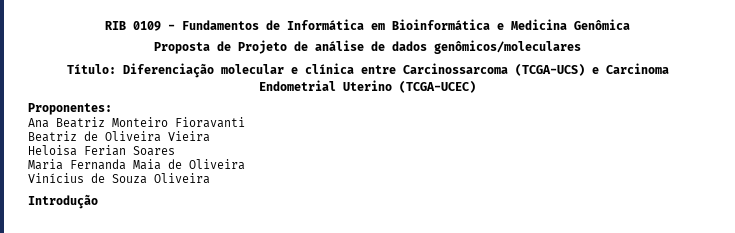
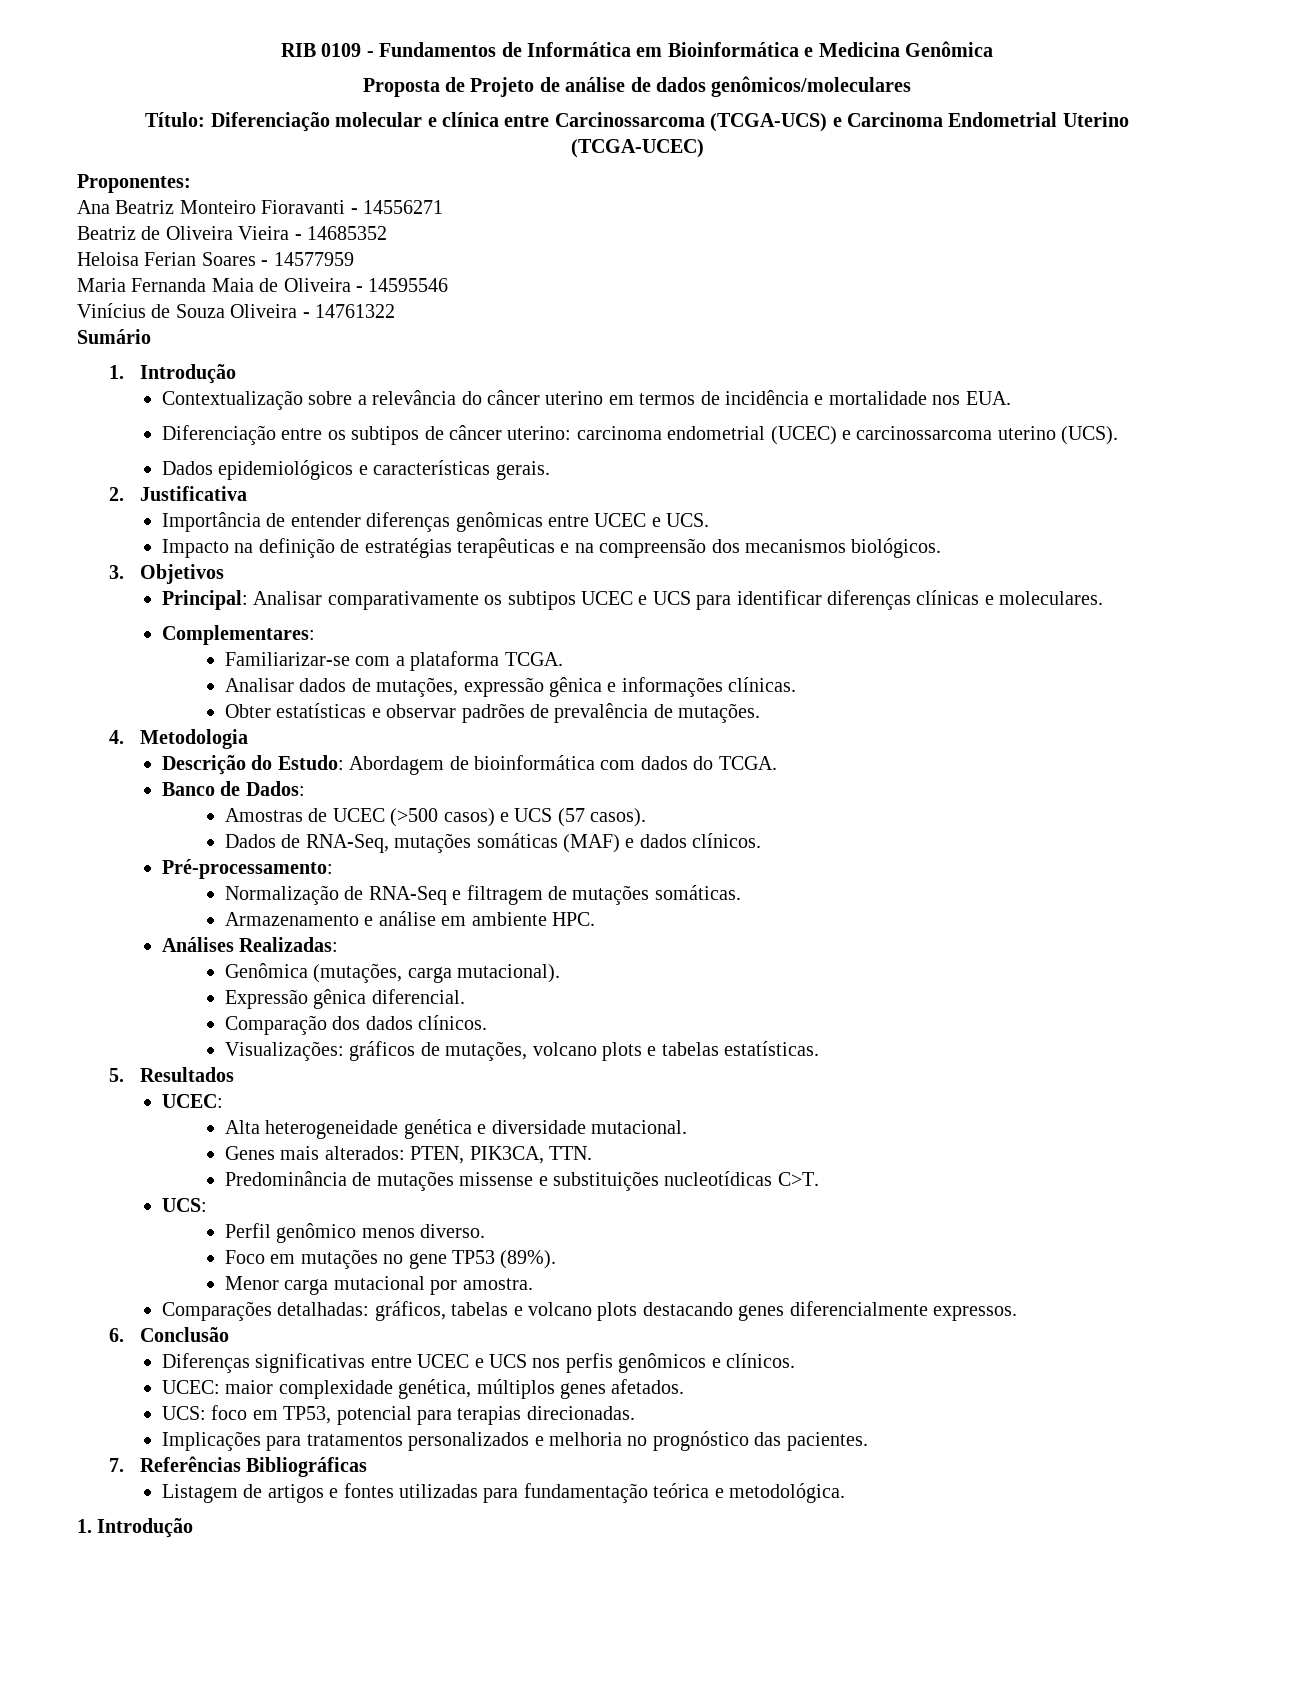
- Ana Beatriz Monteiro Fioravanti
+ Ana Beatriz Monteiro Fioravanti - 14556271
- Beatriz de Oliveira Vieira
+ Beatriz de Oliveira Vieira - 14685352
- Heloisa Ferian Soares
+ Heloisa Ferian Soares - 14577959
- Maria Fernanda Maia de Oliveira
+ Maria Fernanda Maia de Oliveira - 14595546
- Vinícius de Souza Oliveira
- Introdução
+ Vinícius de Souza Oliveira - 14761322
+ Sumário
+ 1. Introdução
+ Contextualização sobre a relevância do câncer uterino em termos de incidência e mortalidade nos EUA.
+ Diferenciação entre os subtipos de câncer uterino: carcinoma endometrial (UCEC) e carcinossarcoma uterino (UCS).
+ Dados epidemiológicos e características gerais.
+ 2. Justificativa
+ Importância de entender diferenças genômicas entre UCEC e UCS.
+ Impacto na definição de estratégias terapêuticas e na compreensão dos mecanismos biológicos.
+ 3. Objetivos
+ Principal: Analisar comparativamente os subtipos UCEC e UCS para identificar diferenças clínicas e moleculares.
+ Complementares:
+ Familiarizar-se com a plataforma TCGA.
+ Analisar dados de mutações, expressão gênica e informações clínicas.
+ Obter estatísticas e observar padrões de prevalência de mutações.
+ 4. Metodologia
+ Descrição do Estudo: Abordagem de bioinformática com dados do TCGA.
+ Banco de Dados:
+ Amostras de UCEC (>500 casos) e UCS (57 casos).
+ Dados de RNA-Seq, mutações somáticas (MAF) e dados clínicos.
+ Pré-processamento:
+ Normalização de RNA-Seq e filtragem de mutações somáticas.
+ Armazenamento e análise em ambiente HPC.
+ Análises Realizadas:
+ Genômica (mutações, carga mutacional).
+ Expressão gênica diferencial.
+ Comparação dos dados clínicos.
+ Visualizações: gráficos de mutações, volcano plots e tabelas estatísticas.
+ 5. Resultados
+ UCEC:
+ Alta heterogeneidade genética e diversidade mutacional.
+ Genes mais alterados: PTEN, PIK3CA, TTN.
+ Predominância de mutações missense e substituições nucleotídicas C>T.
+ UCS:
+ Perfil genômico menos diverso.
+ Foco em mutações no gene TP53 (89%).
+ Menor carga mutacional por amostra.
+ Comparações detalhadas: gráficos, tabelas e volcano plots destacando genes diferencialmente expressos.
+ 6. Conclusão
+ Diferenças significativas entre UCEC e UCS nos perfis genômicos e clínicos.
+ UCEC: maior complexidade genética, múltiplos genes afetados.
+ UCS: foco em TP53, potencial para terapias direcionadas.
+ Implicações para tratamentos personalizados e melhoria no prognóstico das pacientes.
+ 7. Referências Bibliográficas
+ Listagem de artigos e fontes utilizadas para fundamentação teórica e metodológica.
+ 1. Introdução

